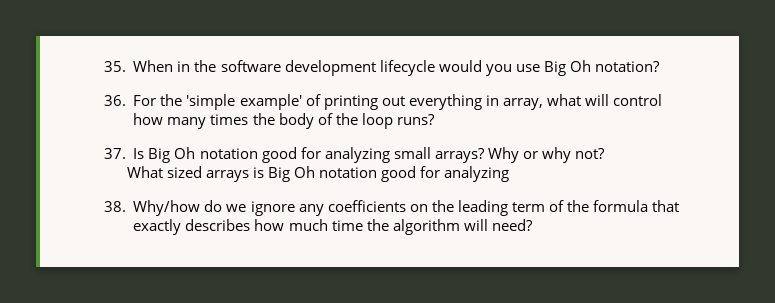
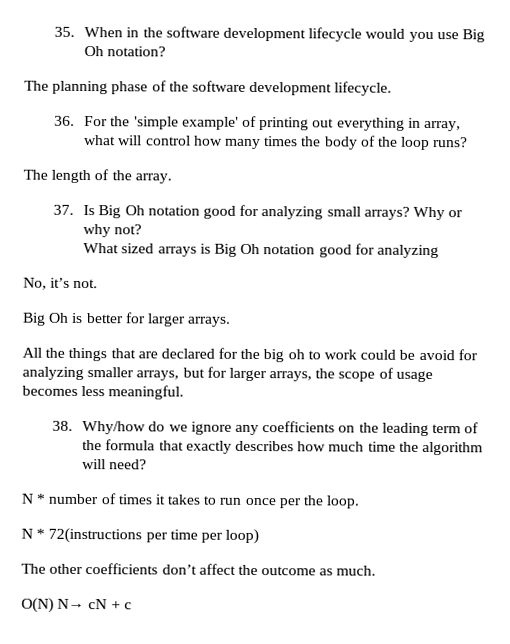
+ The planning phase of the software development lifecycle.
+ The length of the array.
+ No, it’s not.
+ Big Oh is better for larger arrays.
+ All the things that are declared for the big oh to work could be avoid for analyzing smaller arrays, but for larger arrays, the scope of usage becomes less meaningful.
+ N * number of times it takes to run once per the loop.
+ N * 72(instructions per time per loop)
+ The other coefficients don’t affect the outcome as much.
+ O(N) N→ cN + c

